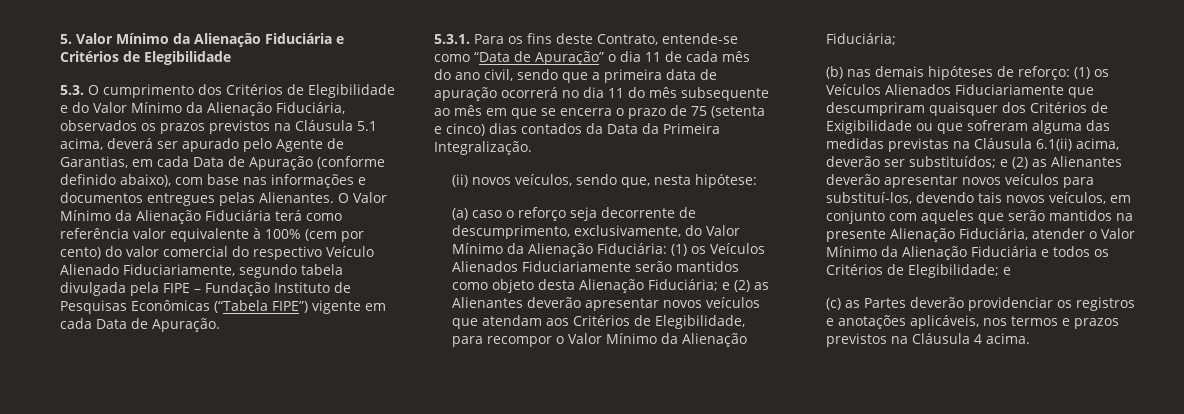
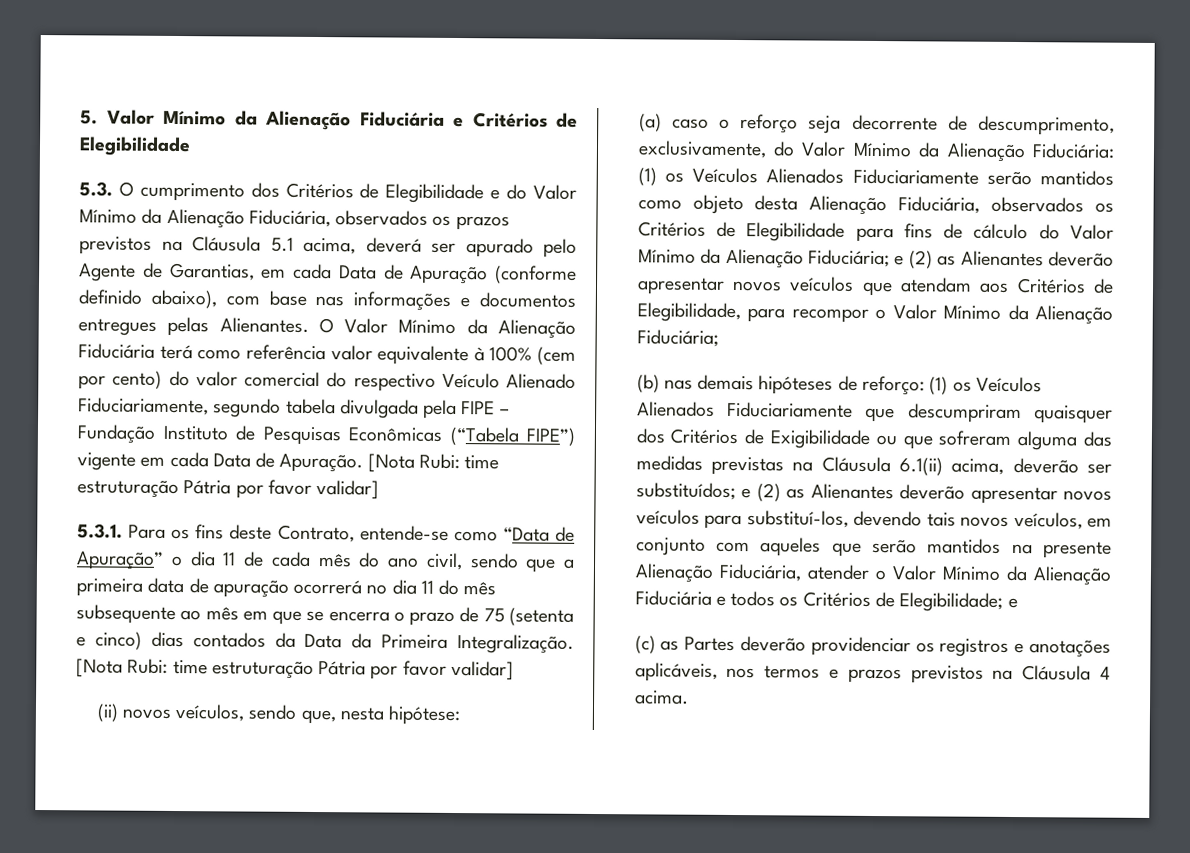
- O Valor Mínimo da Alienação Fiduciária terá como referência valor equivalente à 100% (cem por cento) do valor comercial do respectivo Veículo Alienado Fiduciariamente, segundo tabela divulgada pela FIPE – Fundação Instituto de Pesquisas Econômicas (“Tabela FIPE”) vigente em cada Data de Apuração.
+ O Valor Mínimo da Alienação Fiduciária terá como referência valor equivalente à 100% (cem por cento) do valor comercial do respectivo Veículo Alienado Fiduciariamente, segundo tabela divulgada pela FIPE – Fundação Instituto de Pesquisas Econômicas (“Tabela FIPE”) vigente em cada Data de Apuração. [Nota Rubi: time estruturação Pátria por favor validar]
- 5.3.1. Para os fins deste Contrato, entende-se como “Data de Apuração” o dia 11 de cada mês do ano civil, sendo que a primeira data de apuração ocorrerá no dia 11 do mês subsequente ao mês em que se encerra o prazo de 75 (setenta e cinco) dias contados da Data da Primeira Integralização.
+ 5.3.1. Para os fins deste Contrato, entende-se como “Data de Apuração” o dia 11 de cada mês do ano civil, sendo que a primeira data de apuração ocorrerá no dia 11 do mês subsequente ao mês em que se encerra o prazo de 75 (setenta e cinco) dias contados da Data da Primeira Integralização. [Nota Rubi: time estruturação Pátria por favor validar]
- (a) caso o reforço seja decorrente de descumprimento, exclusivamente, do Valor Mínimo da Alienação Fiduciária: (1) os Veículos Alienados Fiduciariamente serão mantidos como objeto desta Alienação Fiduciária; e (2) as Alienantes deverão apresentar novos veículos que atendam aos Critérios de Elegibilidade, para recompor o Valor Mínimo da Alienação Fiduciária;
+ (a) caso o reforço seja decorrente de descumprimento, exclusivamente, do Valor Mínimo da Alienação Fiduciária: (1) os Veículos Alienados Fiduciariamente serão mantidos como objeto desta Alienação Fiduciária, observados os Critérios de Elegibilidade para fins de cálculo do Valor Mínimo da Alienação Fiduciária; e (2) as Alienantes deverão apresentar novos veículos que atendam aos Critérios de Elegibilidade, para recompor o Valor Mínimo da Alienação Fiduciária;

